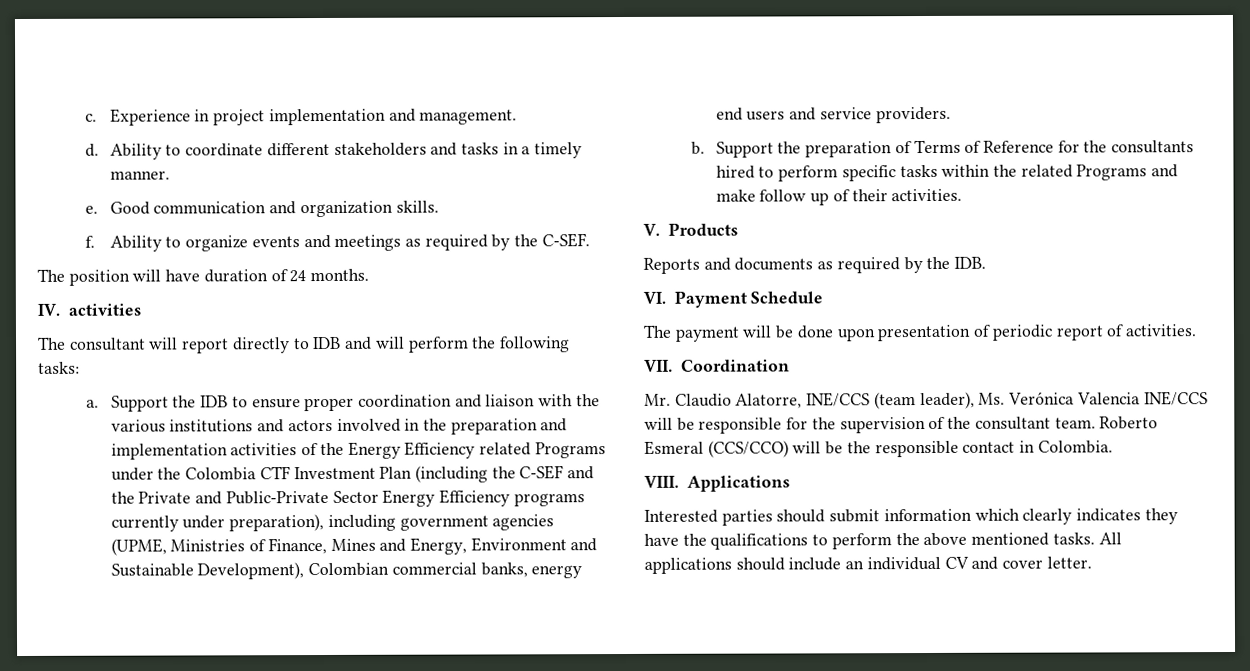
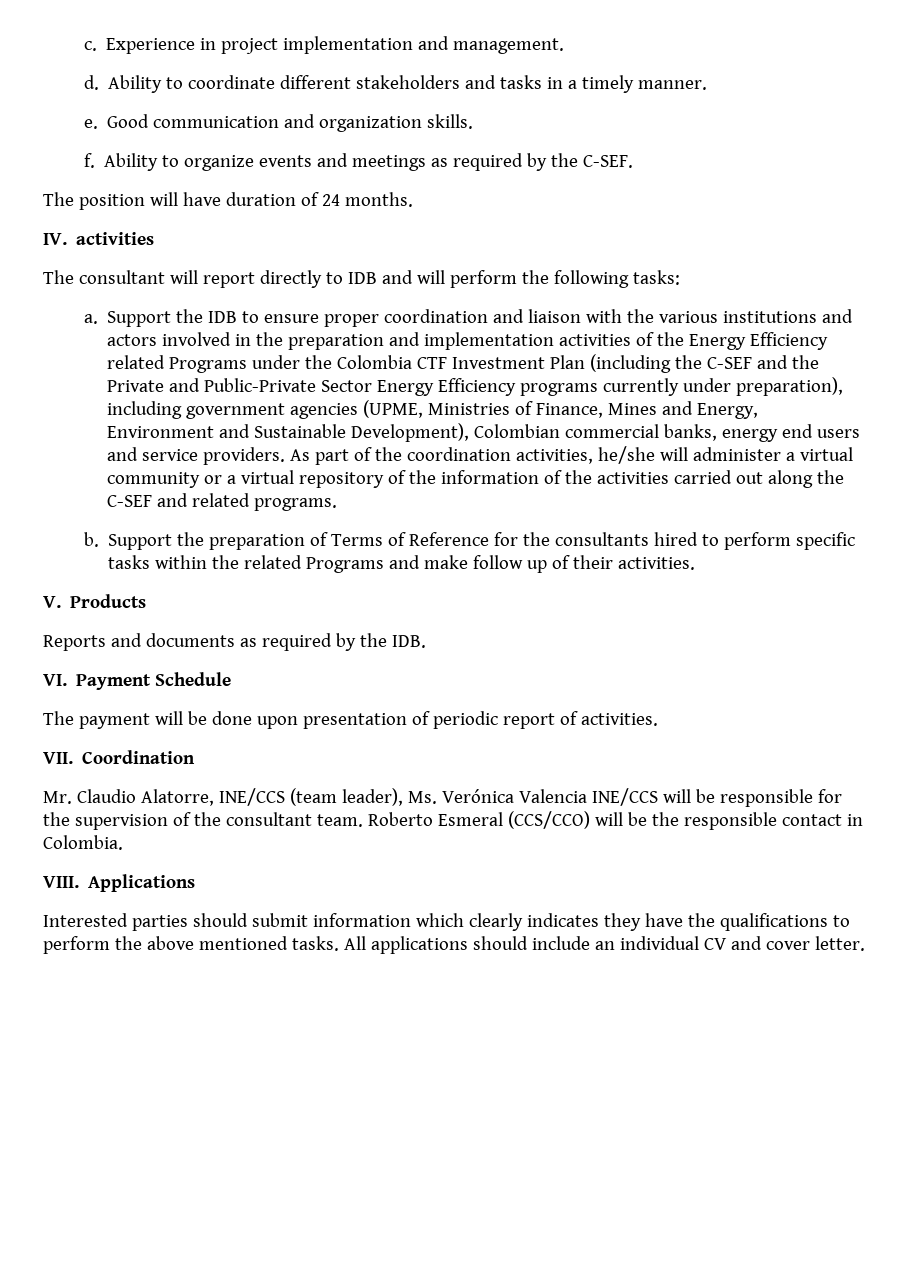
+ As part of the coordination activities, he/she will administer a virtual community or a virtual repository of the information of the activities carried out along the C-SEF and related programs.

